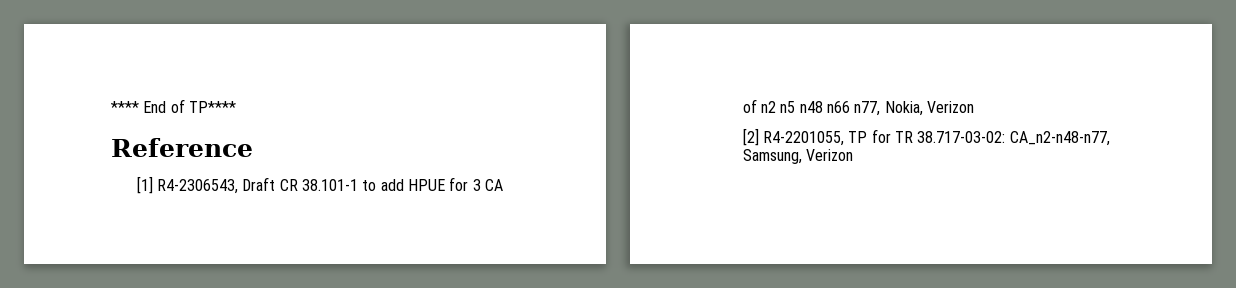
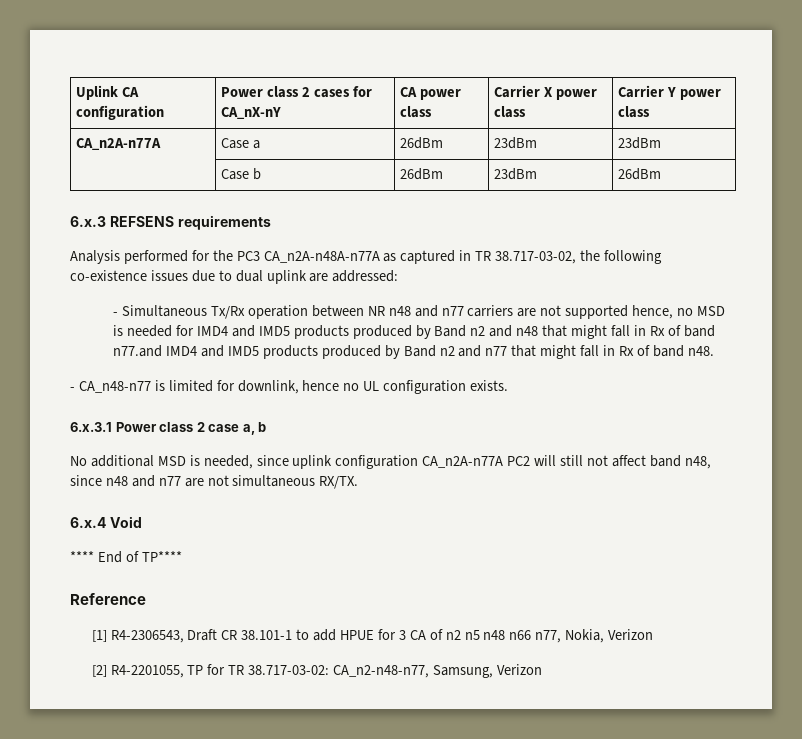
+ Uplink CA configuration | Power class 2 cases for CA_nX-nY | CA power class | Carrier X power class | Carrier Y power class
+ CA_n2A-n77A | Case a | 26dBm | 23dBm | 23dBm
+ | Case b | 26dBm | 23dBm | 26dBm
+ 6.x.3 REFSENS requirements
+ Analysis performed for the PC3 CA_n2A-n48A-n77A as captured in TR 38.717-03-02, the following co-existence issues due to dual uplink are addressed:
+ - Simultaneous Tx/Rx operation between NR n48 and n77 carriers are not supported hence, no MSD is needed for IMD4 and IMD5 products produced by Band n2 and n48 that might fall in Rx of band n77.and IMD4 and IMD5 products produced by Band n2 and n77 that might fall in Rx of band n48.
+ - CA_n48-n77 is limited for downlink, hence no UL configuration exists.
+ 6.x.3.1 Power class 2 case a, b
+ No additional MSD is needed, since uplink configuration CA_n2A-n77A PC2 will still not affect band n48, since n48 and n77 are not simultaneous RX/TX.
+ 6.x.4 Void

